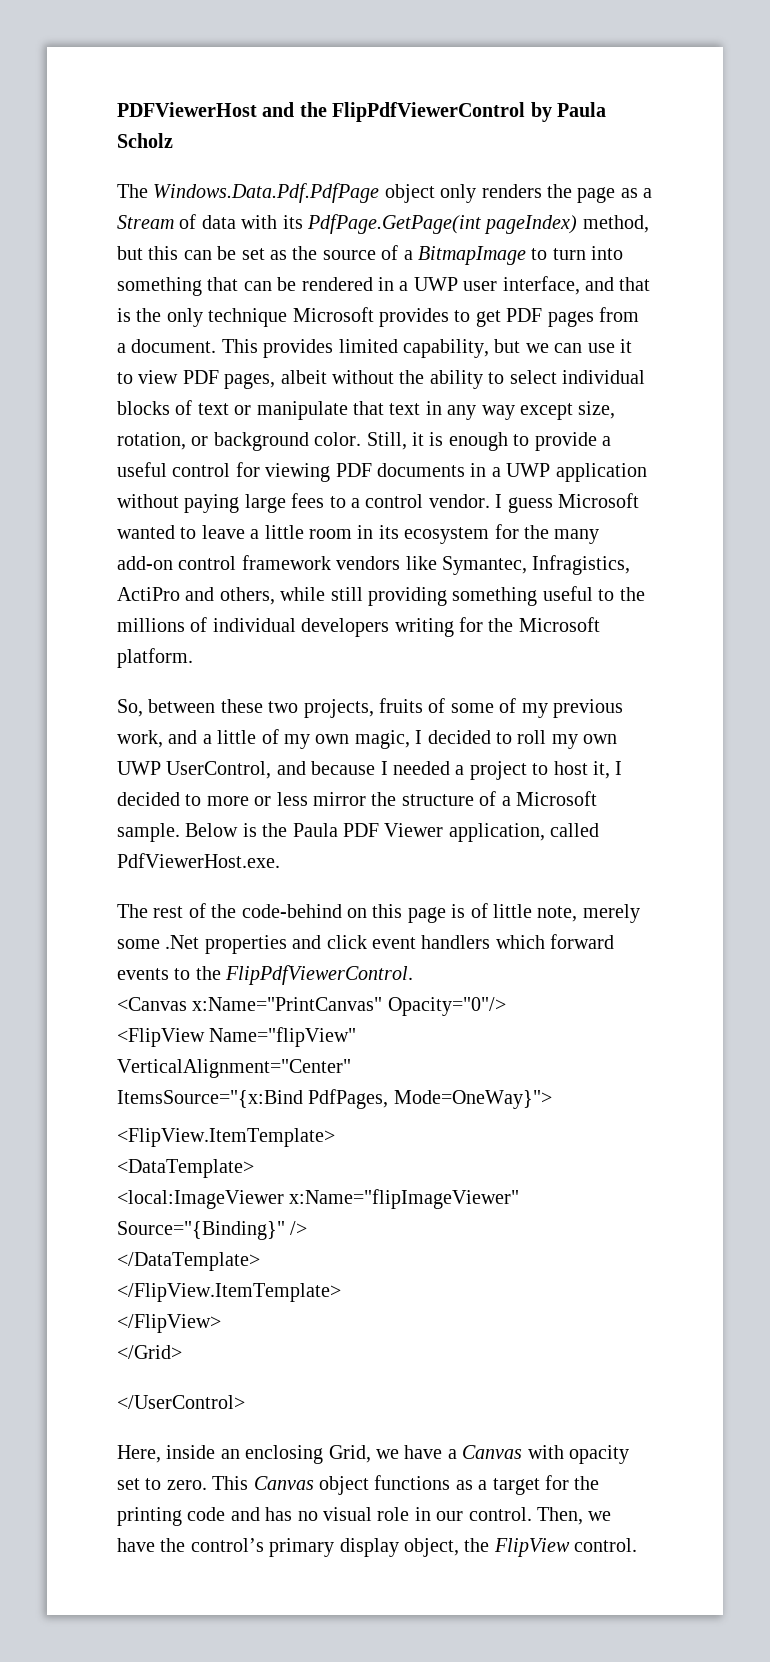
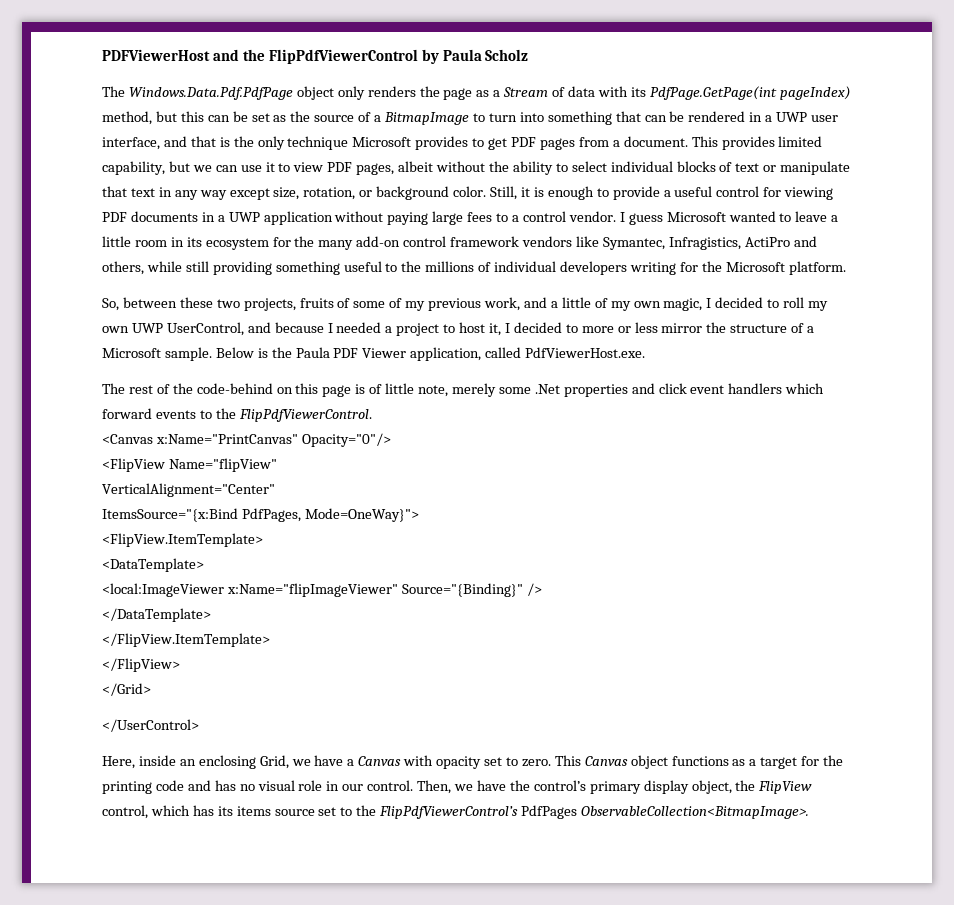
- Then, we have the control’s primary display object, the FlipView control.
+ Then, we have the control’s primary display object, the FlipView control, which has its items source set to the FlipPdfViewerControl’s PdfPages ObservableCollection<BitmapImage>.

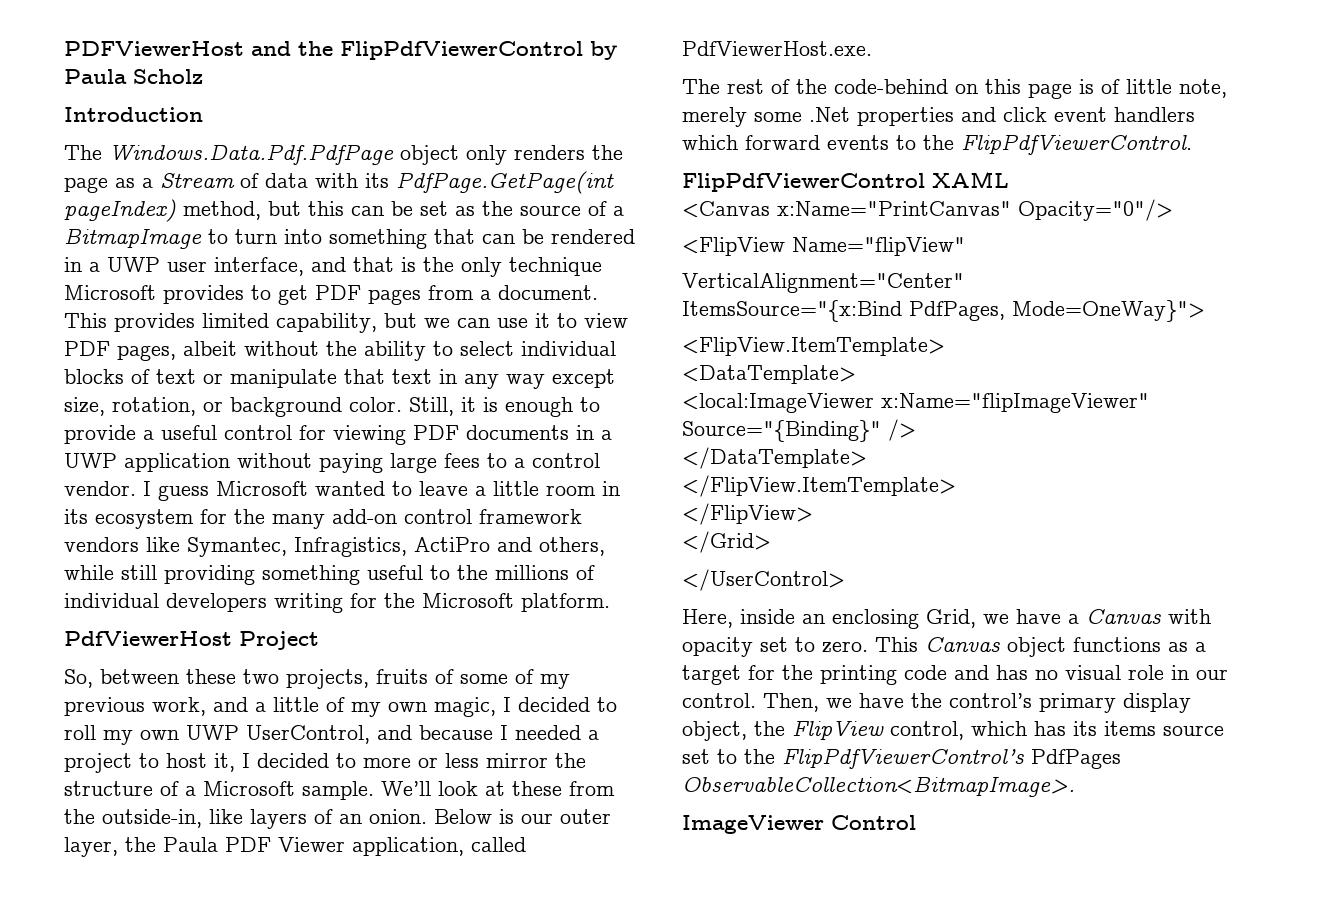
+ Introduction
+ PdfViewerHost Project
- Below is the Paula PDF Viewer application, called PdfViewerHost.exe.
+ We’ll look at these from the outside-in, like layers of an onion. Below is our outer layer, the Paula PDF Viewer application, called PdfViewerHost.exe.
+ FlipPdfViewerControl XAML
+ ImageViewer Control

